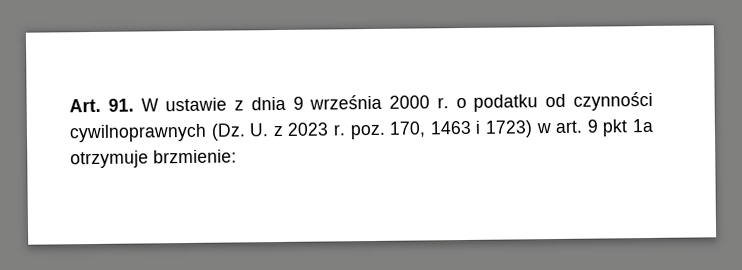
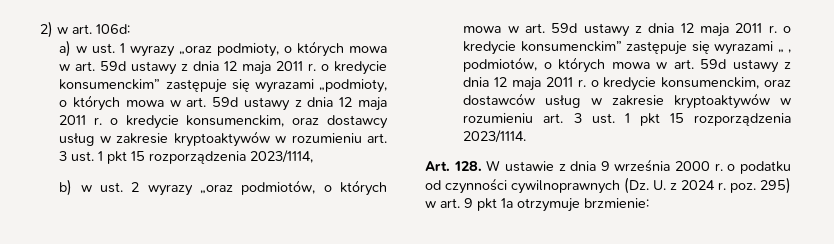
- Art. 91. W ustawie z dnia 9 września 2000 r. o podatku od czynności cywilnoprawnych (Dz. U. z 2023 r. poz. 170, 1463 i 1723) w art. 9 pkt 1a otrzymuje brzmienie:
+ 2) w art. 106d:
+ a) w ust. 1 wyrazy „oraz podmioty, o których mowa w art. 59d ustawy z dnia 12 maja 2011 r. o kredycie konsumenckim” zastępuje się wyrazami „podmioty, o których mowa w art. 59d ustawy z dnia 12 maja 2011 r. o kredycie konsumenckim, oraz dostawcy usług w zakresie kryptoaktywów w rozumieniu art. 3 ust. 1 pkt 15 rozporządzenia 2023/1114,
+ b) w ust. 2 wyrazy „oraz podmiotów, o których mowa w art. 59d ustawy z dnia 12 maja 2011 r. o kredycie konsumenckim” zastępuje się wyrazami „ , podmiotów, o których mowa w art. 59d ustawy z dnia 12 maja 2011 r. o kredycie konsumenckim, oraz dostawców usług w zakresie kryptoaktywów w rozumieniu art. 3 ust. 1 pkt 15 rozporządzenia 2023/1114.
+ Art. 128. W ustawie z dnia 9 września 2000 r. o podatku od czynności cywilnoprawnych (Dz. U. z 2024 r. poz. 295) w art. 9 pkt 1a otrzymuje brzmienie:

